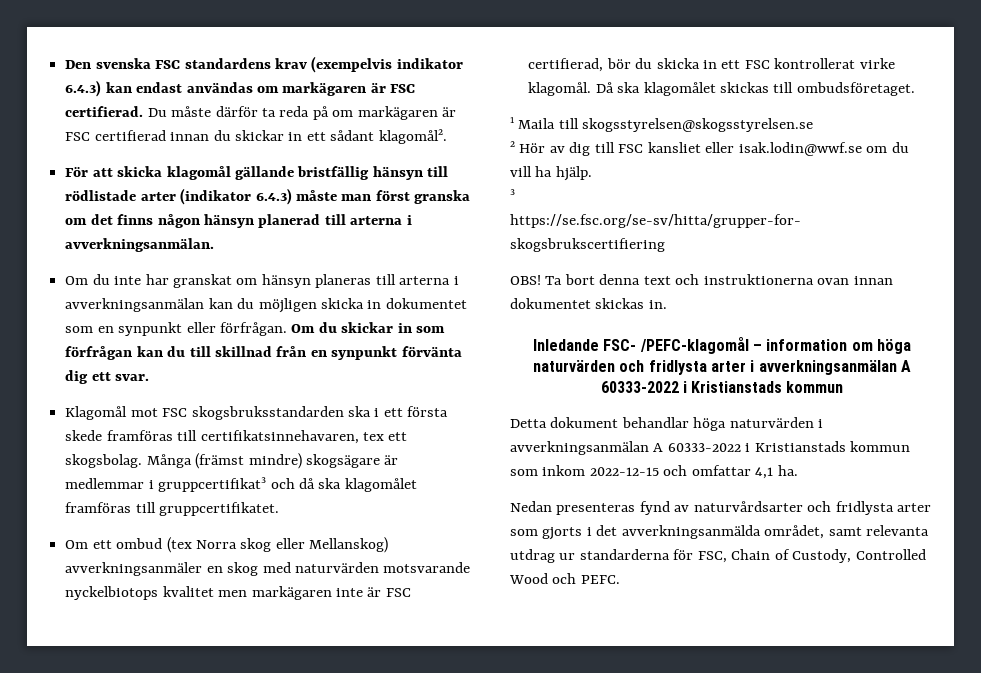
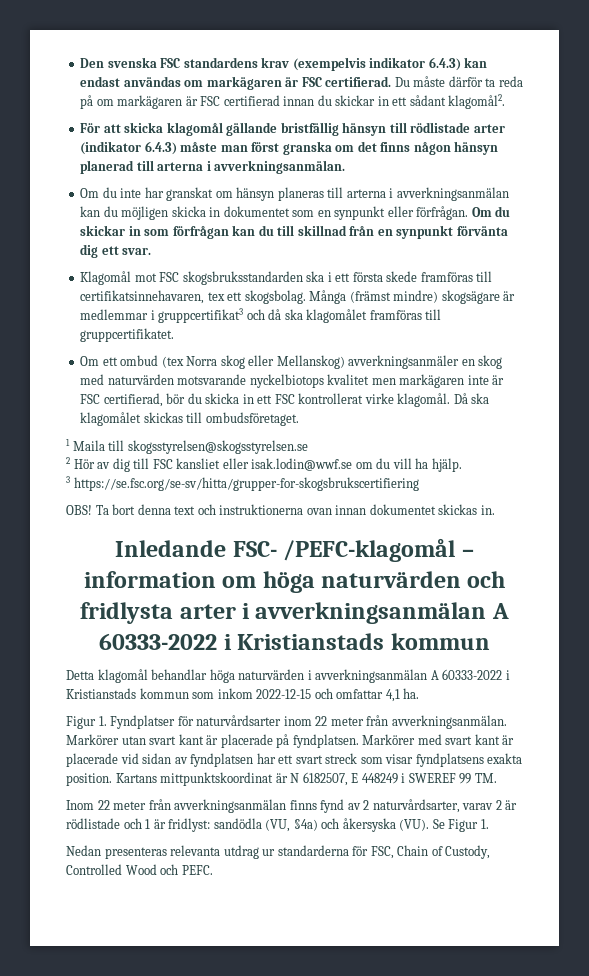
- Detta dokument behandlar höga naturvärden i avverkningsanmälan A 60333-2022 i Kristianstads kommun som inkom 2022-12-15 och omfattar 4,1 ha.
+ Detta klagomål behandlar höga naturvärden i avverkningsanmälan A 60333-2022 i Kristianstads kommun som inkom 2022-12-15 och omfattar 4,1 ha.
- Nedan presenteras fynd av naturvårdsarter och fridlysta arter som gjorts i det avverkningsanmälda området, samt relevanta utdrag ur standarderna för FSC, Chain of Custody, Controlled Wood och PEFC.
+ Figur 1. Fyndplatser för naturvårdsarter inom 22 meter från avverkningsanmälan. Markörer utan svart kant är placerade på fyndplatsen. Markörer med svart kant är placerade vid sidan av fyndplatsen har ett svart streck som visar fyndplatsens exakta position. Kartans mittpunktskoordinat är N 6182507, E 448249 i SWEREF 99 TM.
+ Inom 22 meter från avverkningsanmälan finns fynd av 2 naturvårdsarter, varav 2 är rödlistade och 1 är fridlyst: sandödla (VU, §4a) och åkersyska (VU). Se Figur 1.
+ Nedan presenteras relevanta utdrag ur standarderna för FSC, Chain of Custody, Controlled Wood och PEFC.

